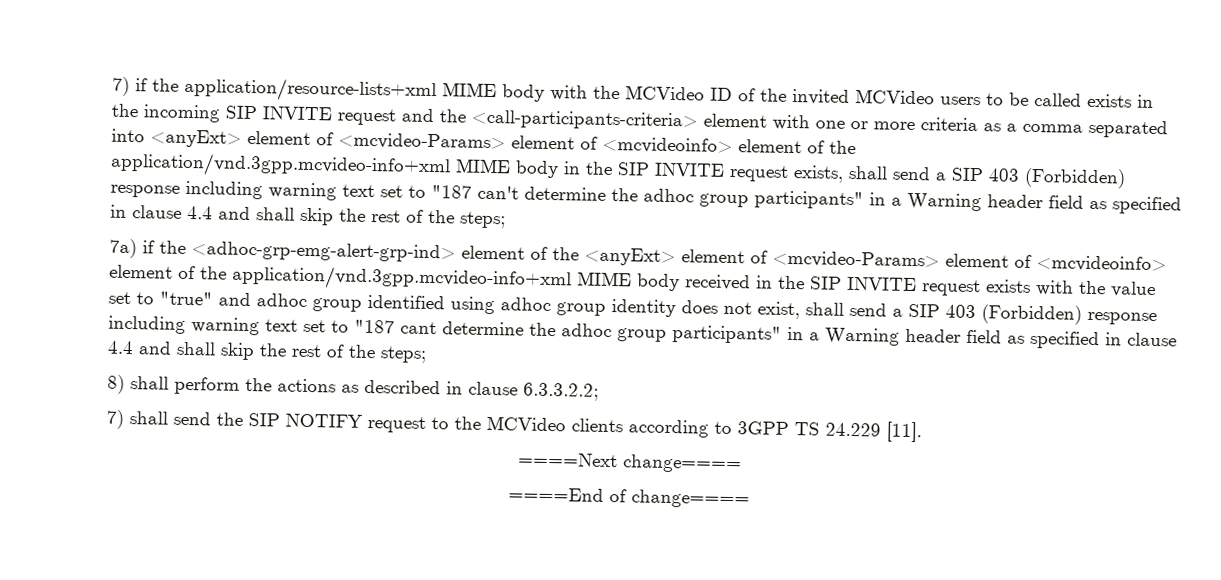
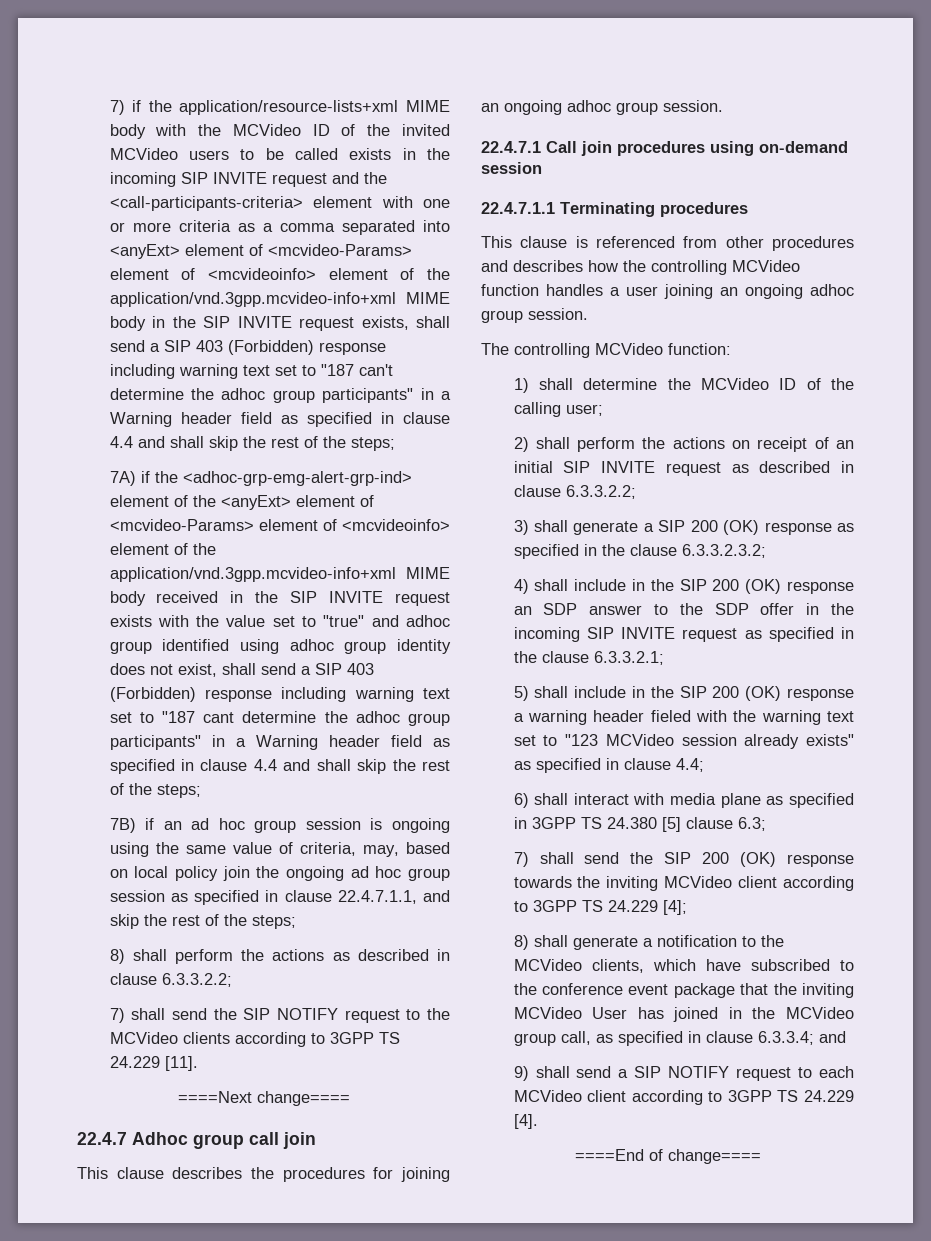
- 7a) if the <adhoc-grp-emg-alert-grp-ind> element of the <anyExt> element of <mcvideo-Params> element of <mcvideoinfo> element of the application/vnd.3gpp.mcvideo-info+xml MIME body received in the SIP INVITE request exists with the value set to "true" and adhoc group identified using adhoc group identity does not exist, shall send a SIP 403 (Forbidden) response including warning text set to "187 cant determine the adhoc group participants" in a Warning header field as specified in clause 4.4 and shall skip the rest of the steps;
+ 7A) if the <adhoc-grp-emg-alert-grp-ind> element of the <anyExt> element of <mcvideo-Params> element of <mcvideoinfo> element of the application/vnd.3gpp.mcvideo-info+xml MIME body received in the SIP INVITE request exists with the value set to "true" and adhoc group identified using adhoc group identity does not exist, shall send a SIP 403 (Forbidden) response including warning text set to "187 cant determine the adhoc group participants" in a Warning header field as specified in clause 4.4 and shall skip the rest of the steps;
+ 7B) if an ad hoc group session is ongoing using the same value of criteria, may, based on local policy join the ongoing ad hoc group session as specified in clause 22.4.7.1.1, and skip the rest of the steps;
+ 22.4.7 Adhoc group call join
+ This clause describes the procedures for joining an ongoing adhoc group session.
+ 22.4.7.1 Call join procedures using on-demand session
+ 22.4.7.1.1 Terminating procedures
+ This clause is referenced from other procedures and describes how the controlling MCVideo function handles a user joining an ongoing adhoc group session.
+ The controlling MCVideo function:
+ 1) shall determine the MCVideo ID of the calling user;
+ 2) shall perform the actions on receipt of an initial SIP INVITE request as described in clause 6.3.3.2.2;
+ 3) shall generate a SIP 200 (OK) response as specified in the clause 6.3.3.2.3.2;
+ 4) shall include in the SIP 200 (OK) response an SDP answer to the SDP offer in the incoming SIP INVITE request as specified in the clause 6.3.3.2.1;
+ 5) shall include in the SIP 200 (OK) response a warning header fieled with the warning text set to "123 MCVideo session already exists" as specified in clause 4.4;
+ 6) shall interact with media plane as specified in 3GPP TS 24.380 [5] clause 6.3;
+ 7) shall send the SIP 200 (OK) response towards the inviting MCVideo client according to 3GPP TS 24.229 [4];
+ 8) shall generate a notification to the MCVideo clients, which have subscribed to the conference event package that the inviting MCVideo User has joined in the MCVideo group call, as specified in clause 6.3.3.4; and
+ 9) shall send a SIP NOTIFY request to each MCVideo client according to 3GPP TS 24.229 [4].

